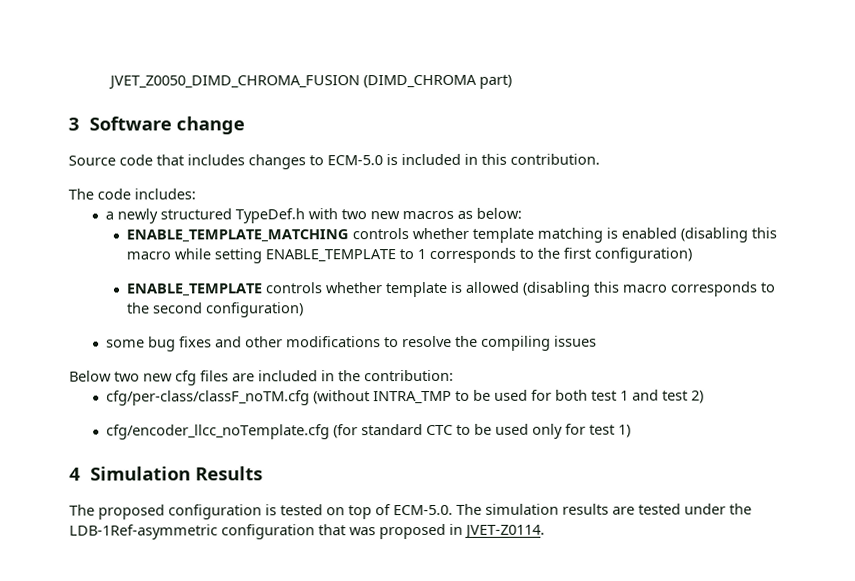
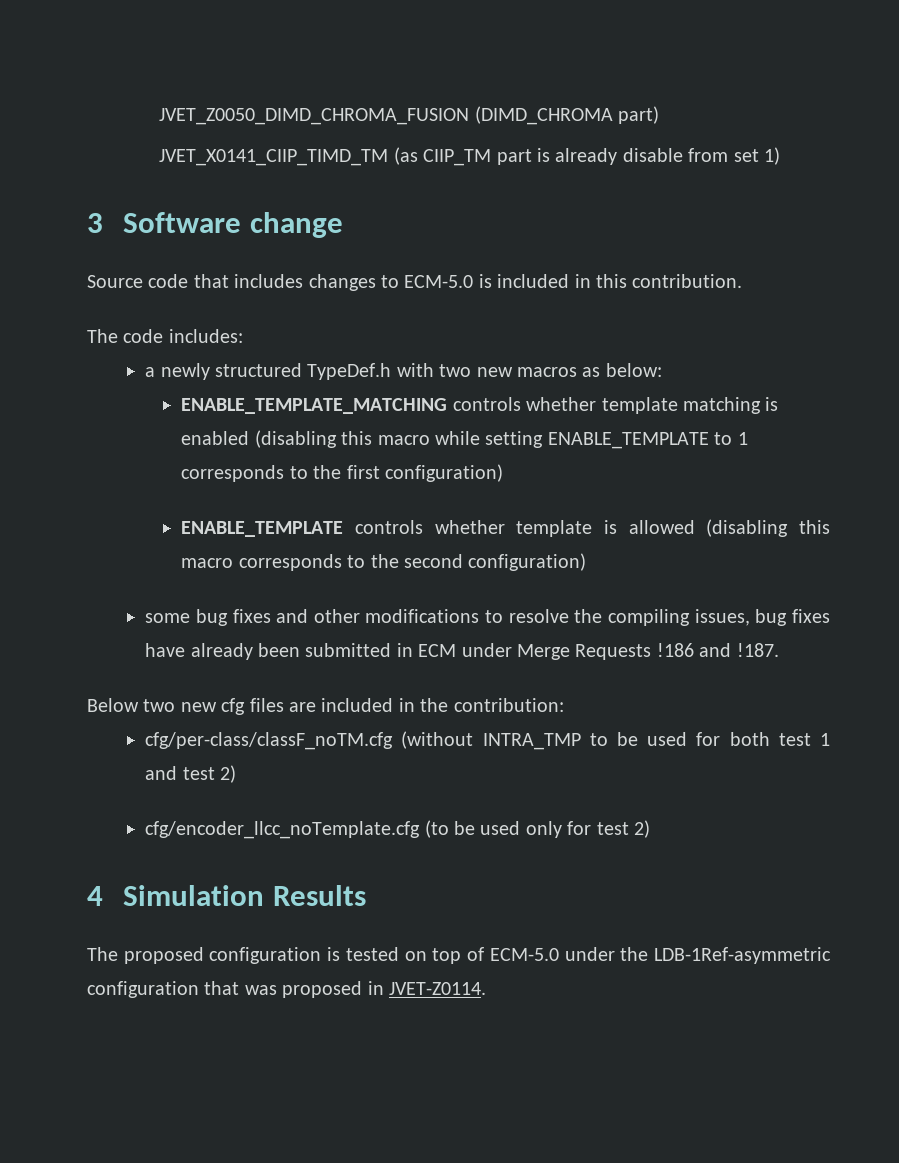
+ JVET_X0141_CIIP_TIMD_TM (as CIIP_TM part is already disable from set 1)
- some bug fixes and other modifications to resolve the compiling issues
+ some bug fixes and other modifications to resolve the compiling issues, bug fixes have already been submitted in ECM under Merge Requests !186 and !187.
- cfg/encoder_llcc_noTemplate.cfg (for standard CTC to be used only for test 1)
+ cfg/encoder_llcc_noTemplate.cfg (to be used only for test 2)
- The proposed configuration is tested on top of ECM-5.0. The simulation results are tested under the LDB-1Ref-asymmetric configuration that was proposed in JVET-Z0114.
+ The proposed configuration is tested on top of ECM-5.0 under the LDB-1Ref-asymmetric configuration that was proposed in JVET-Z0114.

